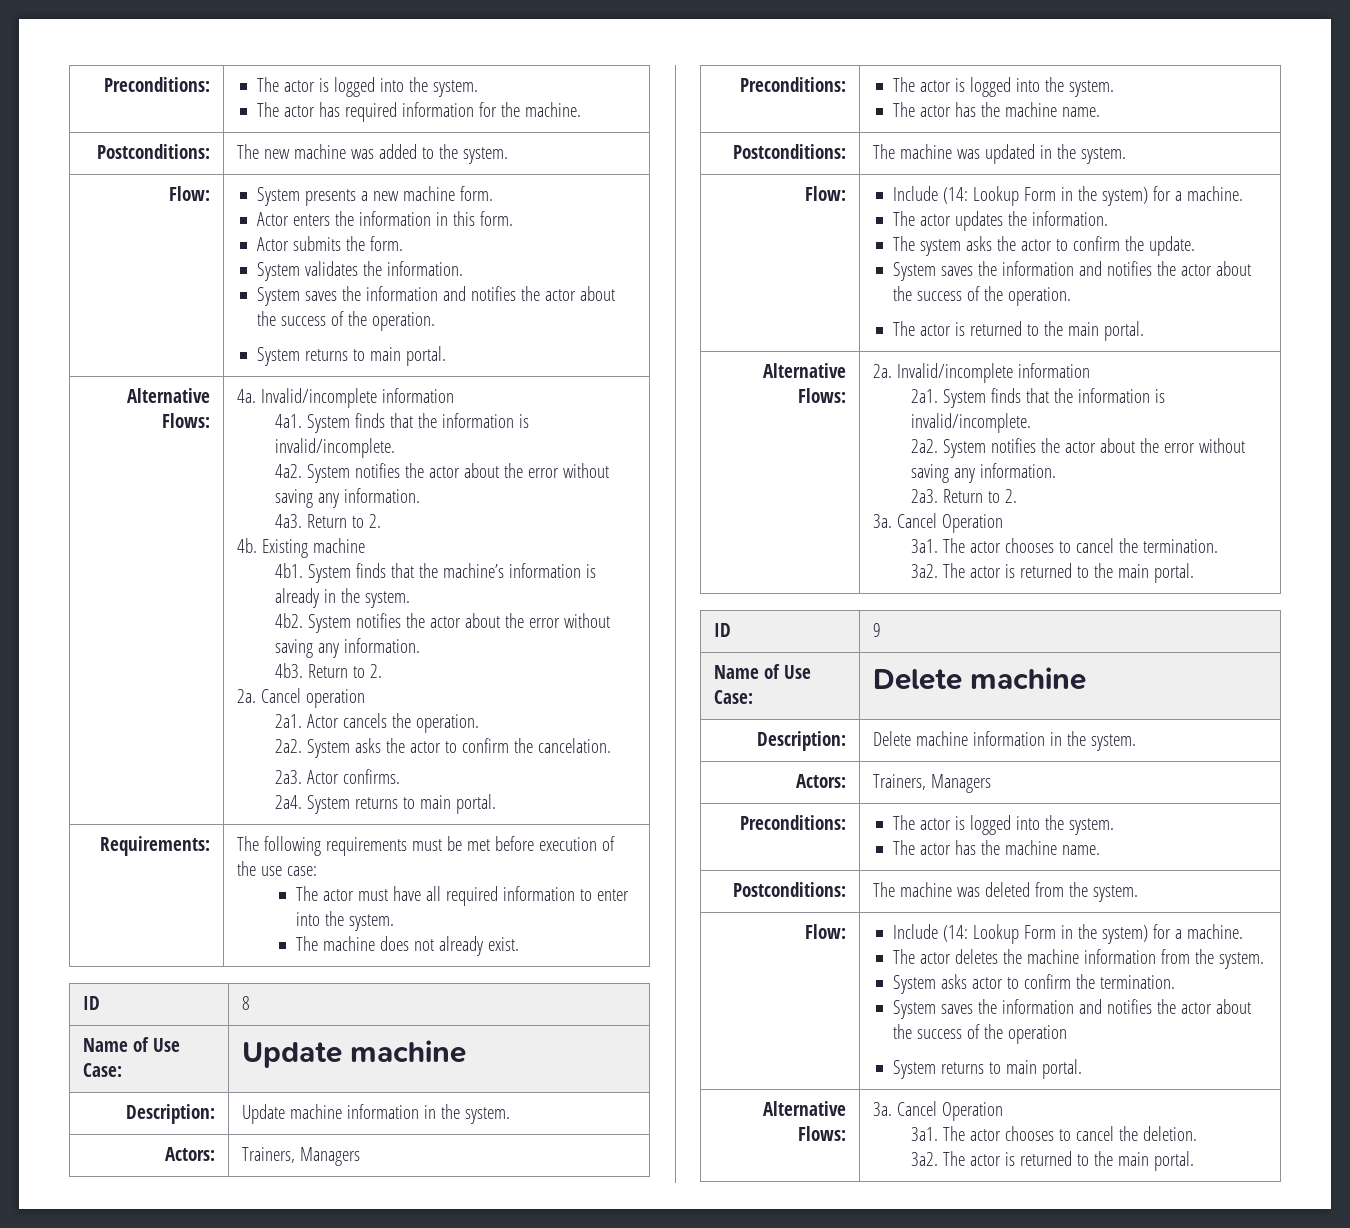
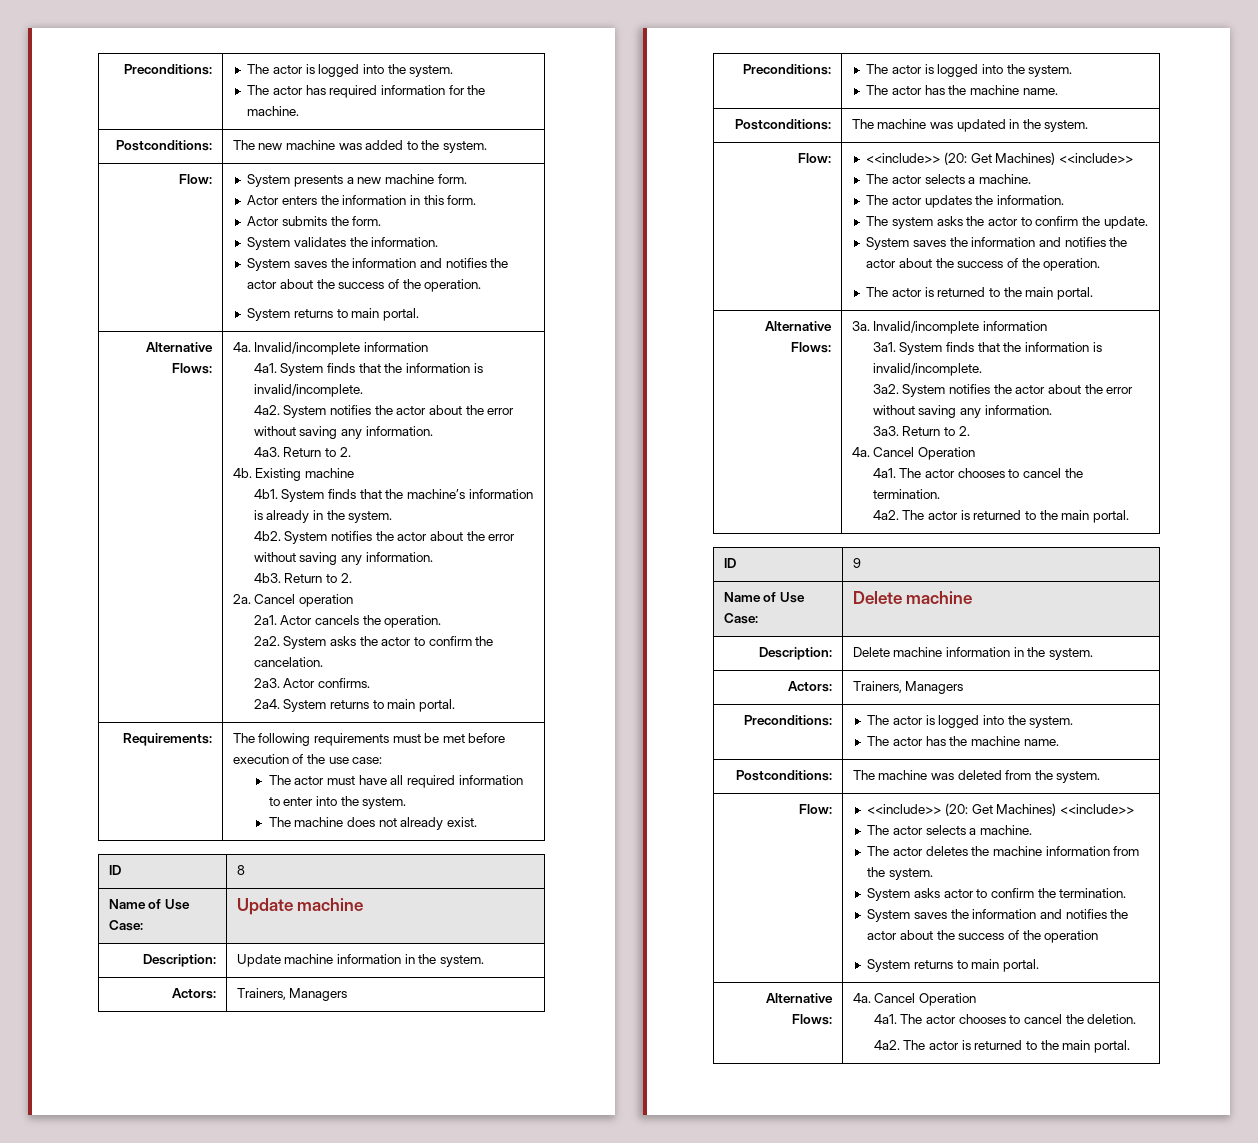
  Postconditions: | The machine was updated in the system.
- Flow: | Include (14: Lookup Form in the system) for a machine.
+ Flow: | <<include>> (20: Get Machines) <<include>>
+ The actor selects a machine.
- 2a. Invalid/incomplete information
- 2a1. System finds that the information is invalid/incomplete.
- 2a2.
+ 3a. Invalid/incomplete information
+ 3a1. System finds that the information is invalid/incomplete.
+ 3a2.
- 2a3. Return to 2.
- 3a. Cancel Operation
- 3a1.
+ 3a3. Return to 2.
+ 4a. Cancel Operation
+ 4a1.
  The actor chooses to cancel the termination.
- 3a2.
+ 4a2.
  Postconditions: | The machine was deleted from the system.
- Flow: | Include (14: Lookup Form in the system) for a machine.
+ Flow: | <<include>> (20: Get Machines) <<include>>
+ The actor selects a machine.
- Alternative Flows: | 3a. Cancel Operation
- 3a1. The actor chooses to cancel the deletion.
- 3a2. The actor is returned to the main portal.
+ Alternative Flows: | 4a. Cancel Operation
+ 4a1. The actor chooses to cancel the deletion.
+ 4a2. The actor is returned to the main portal.

